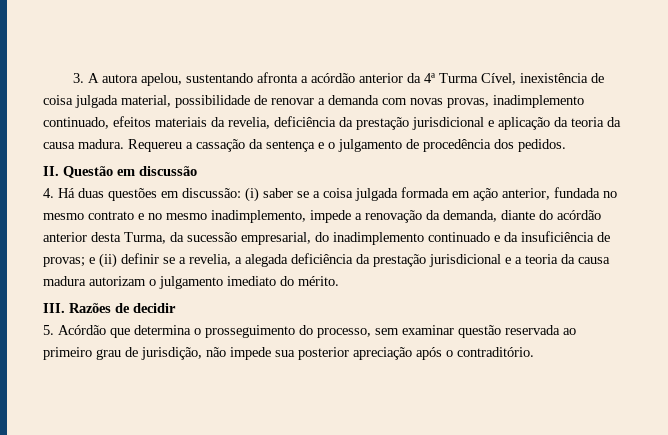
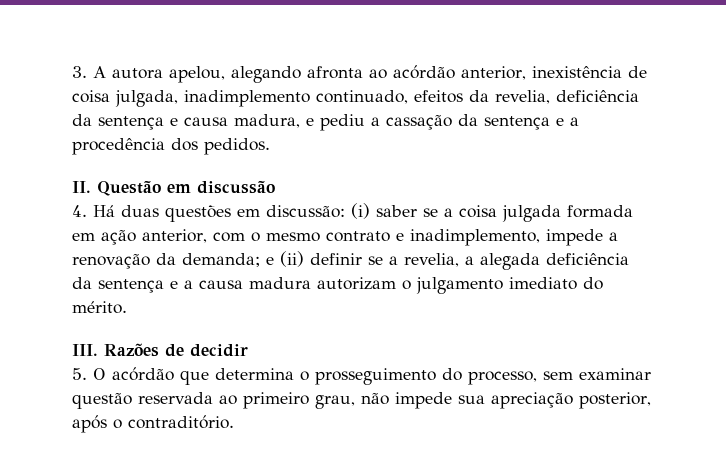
- 3. A autora apelou, sustentando afronta a acórdão anterior da 4ª Turma Cível, inexistência de coisa julgada material, possibilidade de renovar a demanda com novas provas, inadimplemento continuado, efeitos materiais da revelia, deficiência da prestação jurisdicional e aplicação da teoria da causa madura. Requereu a cassação da sentença e o julgamento de procedência dos pedidos.
+ 3. A autora apelou, alegando afronta ao acórdão anterior, inexistência de coisa julgada, inadimplemento continuado, efeitos da revelia, deficiência da sentença e causa madura, e pediu a cassação da sentença e a procedência dos pedidos.
- 4. Há duas questões em discussão: (i) saber se a coisa julgada formada em ação anterior, fundada no mesmo contrato e no mesmo inadimplemento, impede a renovação da demanda, diante do acórdão anterior desta Turma, da sucessão empresarial, do inadimplemento continuado e da insuficiência de provas; e (ii) definir se a revelia, a alegada deficiência da prestação jurisdicional e a teoria da causa madura autorizam o julgamento imediato do mérito.
+ 4. Há duas questões em discussão: (i) saber se a coisa julgada formada em ação anterior, com o mesmo contrato e inadimplemento, impede a renovação da demanda; e (ii) definir se a revelia, a alegada deficiência da sentença e a causa madura autorizam o julgamento imediato do mérito.
- 5. Acórdão que determina o prosseguimento do processo, sem examinar questão reservada ao primeiro grau de jurisdição, não impede sua posterior apreciação após o contraditório.
+ 5. O acórdão que determina o prosseguimento do processo, sem examinar questão reservada ao primeiro grau, não impede sua apreciação posterior, após o contraditório.

